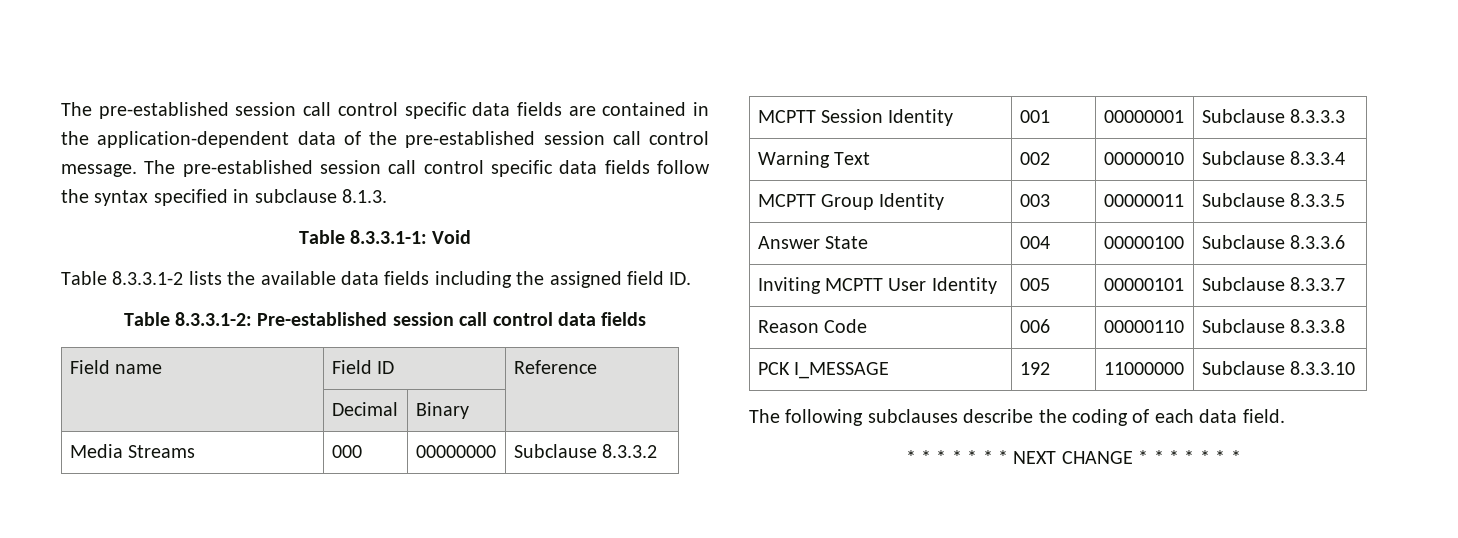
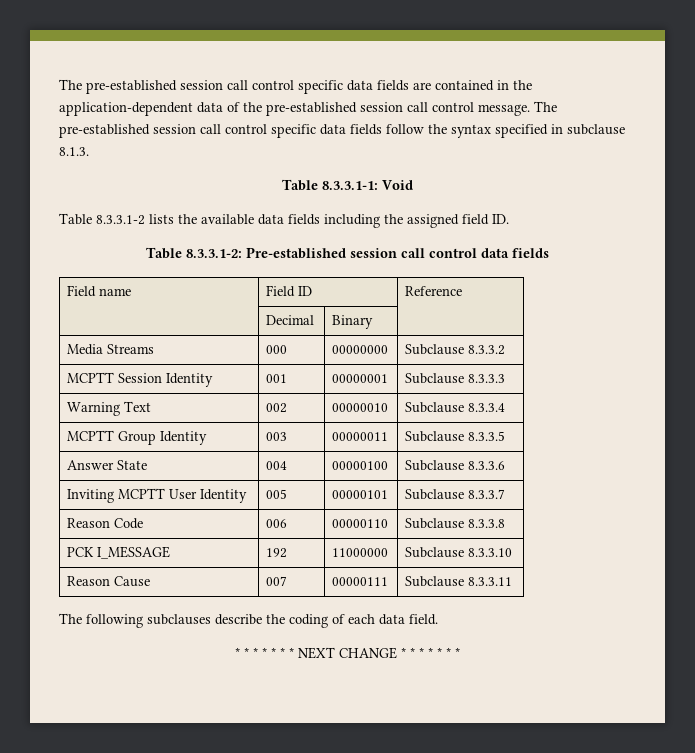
+ Reason Cause | 007 | 00000111 | Subclause 8.3.3.11

